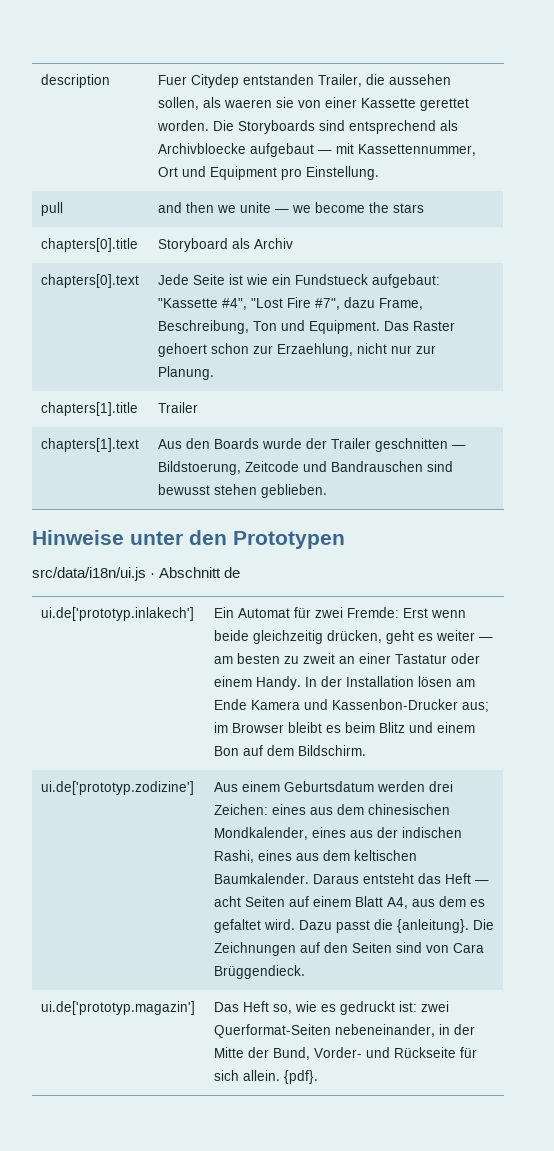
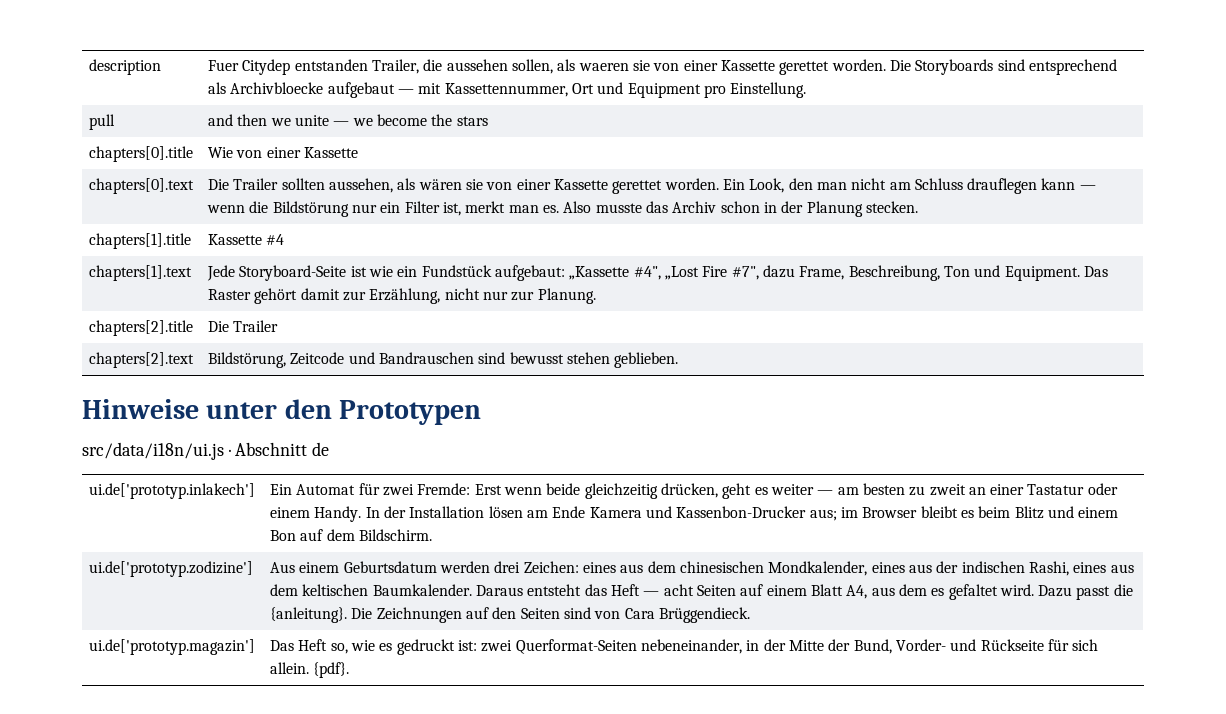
- chapters[0].title | Storyboard als Archiv
- chapters[0].text | Jede Seite ist wie ein Fundstueck aufgebaut: "Kassette #4", "Lost Fire #7", dazu Frame, Beschreibung, Ton und Equipment. Das Raster gehoert schon zur Erzaehlung, nicht nur zur Planung.
+ chapters[0].title | Wie von einer Kassette
+ chapters[0].text | Die Trailer sollten aussehen, als wären sie von einer Kassette gerettet worden. Ein Look, den man nicht am Schluss drauflegen kann — wenn die Bildstörung nur ein Filter ist, merkt man es. Also musste das Archiv schon in der Planung stecken.
+ chapters[1].title | Kassette #4
+ chapters[1].text | Jede Storyboard-Seite ist wie ein Fundstück aufgebaut: „Kassette #4", „Lost Fire #7", dazu Frame, Beschreibung, Ton und Equipment. Das Raster gehört damit zur Erzählung, nicht nur zur Planung.
- chapters[1].title | Trailer
+ chapters[2].title | Die Trailer
- chapters[1].text | Aus den Boards wurde der Trailer geschnitten — Bildstoerung, Zeitcode und Bandrauschen sind bewusst stehen geblieben.
+ chapters[2].text | Bildstörung, Zeitcode und Bandrauschen sind bewusst stehen geblieben.

